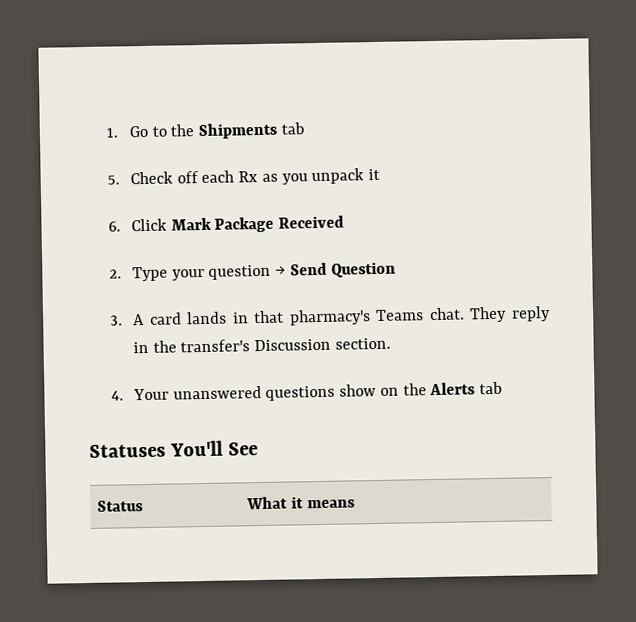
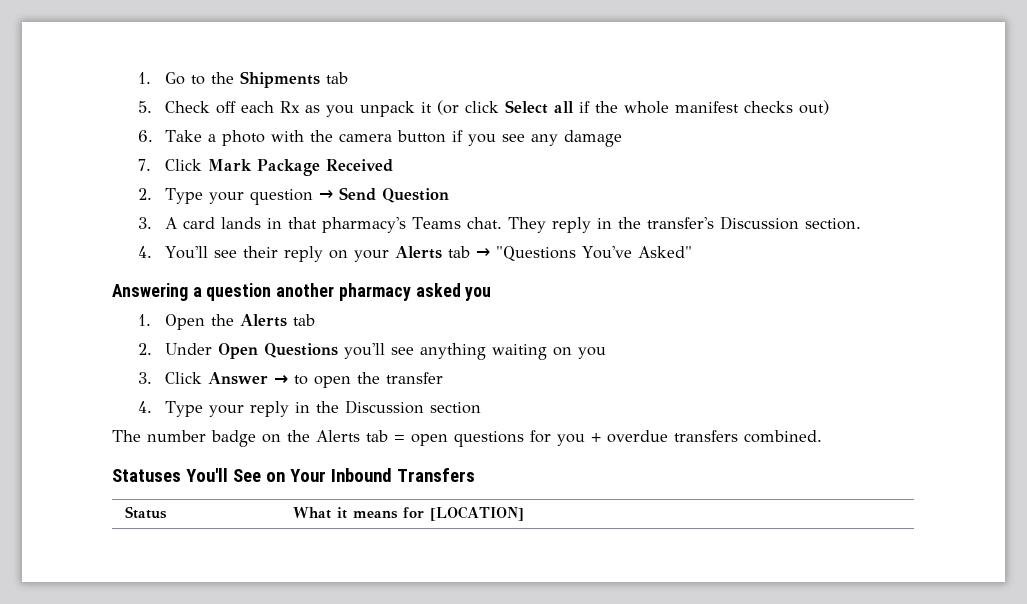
- 5. Check off each Rx as you unpack it
- 6. Click Mark Package Received
+ 5. Check off each Rx as you unpack it (or click Select all if the whole manifest checks out)
+ 6. Take a photo with the camera button if you see any damage
+ 7. Click Mark Package Received
- 4. Your unanswered questions show on the Alerts tab
+ 4. You'll see their reply on your Alerts tab → "Questions You've Asked"
+ Answering a question another pharmacy asked you
+ 1. Open the Alerts tab
+ 2. Under Open Questions you'll see anything waiting on you
+ 3. Click Answer → to open the transfer
+ 4. Type your reply in the Discussion section
+ The number badge on the Alerts tab = open questions for you + overdue transfers combined.
- Statuses You'll See
+ Statuses You'll See on Your Inbound Transfers
- Status | What it means
+ Status | What it means for [LOCATION]

